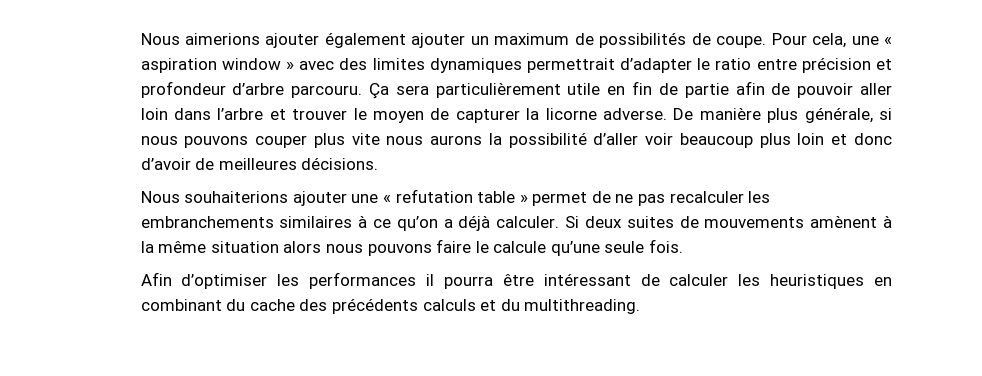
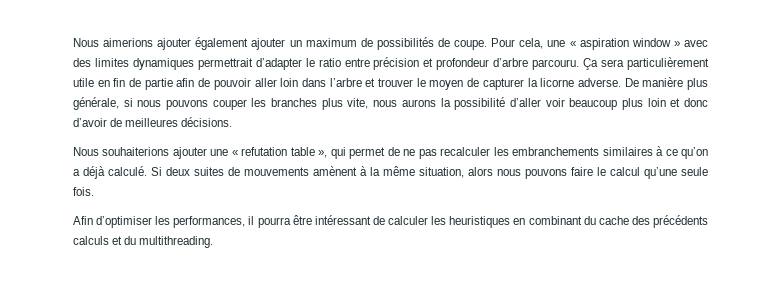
- De manière plus générale, si nous pouvons couper plus vite nous aurons la possibilité d’aller voir beaucoup plus loin et donc d’avoir de meilleures décisions.
+ De manière plus générale, si nous pouvons couper les branches plus vite, nous aurons la possibilité d’aller voir beaucoup plus loin et donc d’avoir de meilleures décisions.
- Nous souhaiterions ajouter une « refutation table » permet de ne pas recalculer les embranchements similaires à ce qu’on a déjà calculer.
+ Nous souhaiterions ajouter une « refutation table », qui permet de ne pas recalculer les embranchements similaires à ce qu’on a déjà calculé.
- Si deux suites de mouvements amènent à la même situation alors nous pouvons faire le calcule qu’une seule fois.
+ Si deux suites de mouvements amènent à la même situation, alors nous pouvons faire le calcul qu’une seule fois.
- Afin d’optimiser les performances il pourra être intéressant de calculer les heuristiques en combinant du cache des précédents calculs et du multithreading.
+ Afin d’optimiser les performances, il pourra être intéressant de calculer les heuristiques en combinant du cache des précédents calculs et du multithreading.

